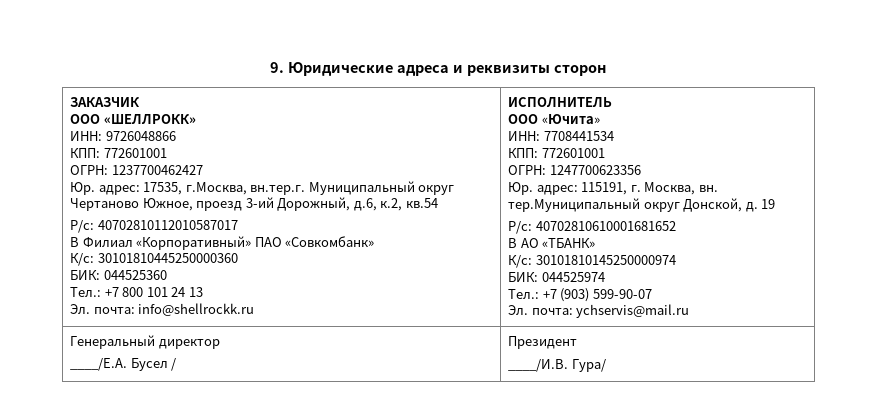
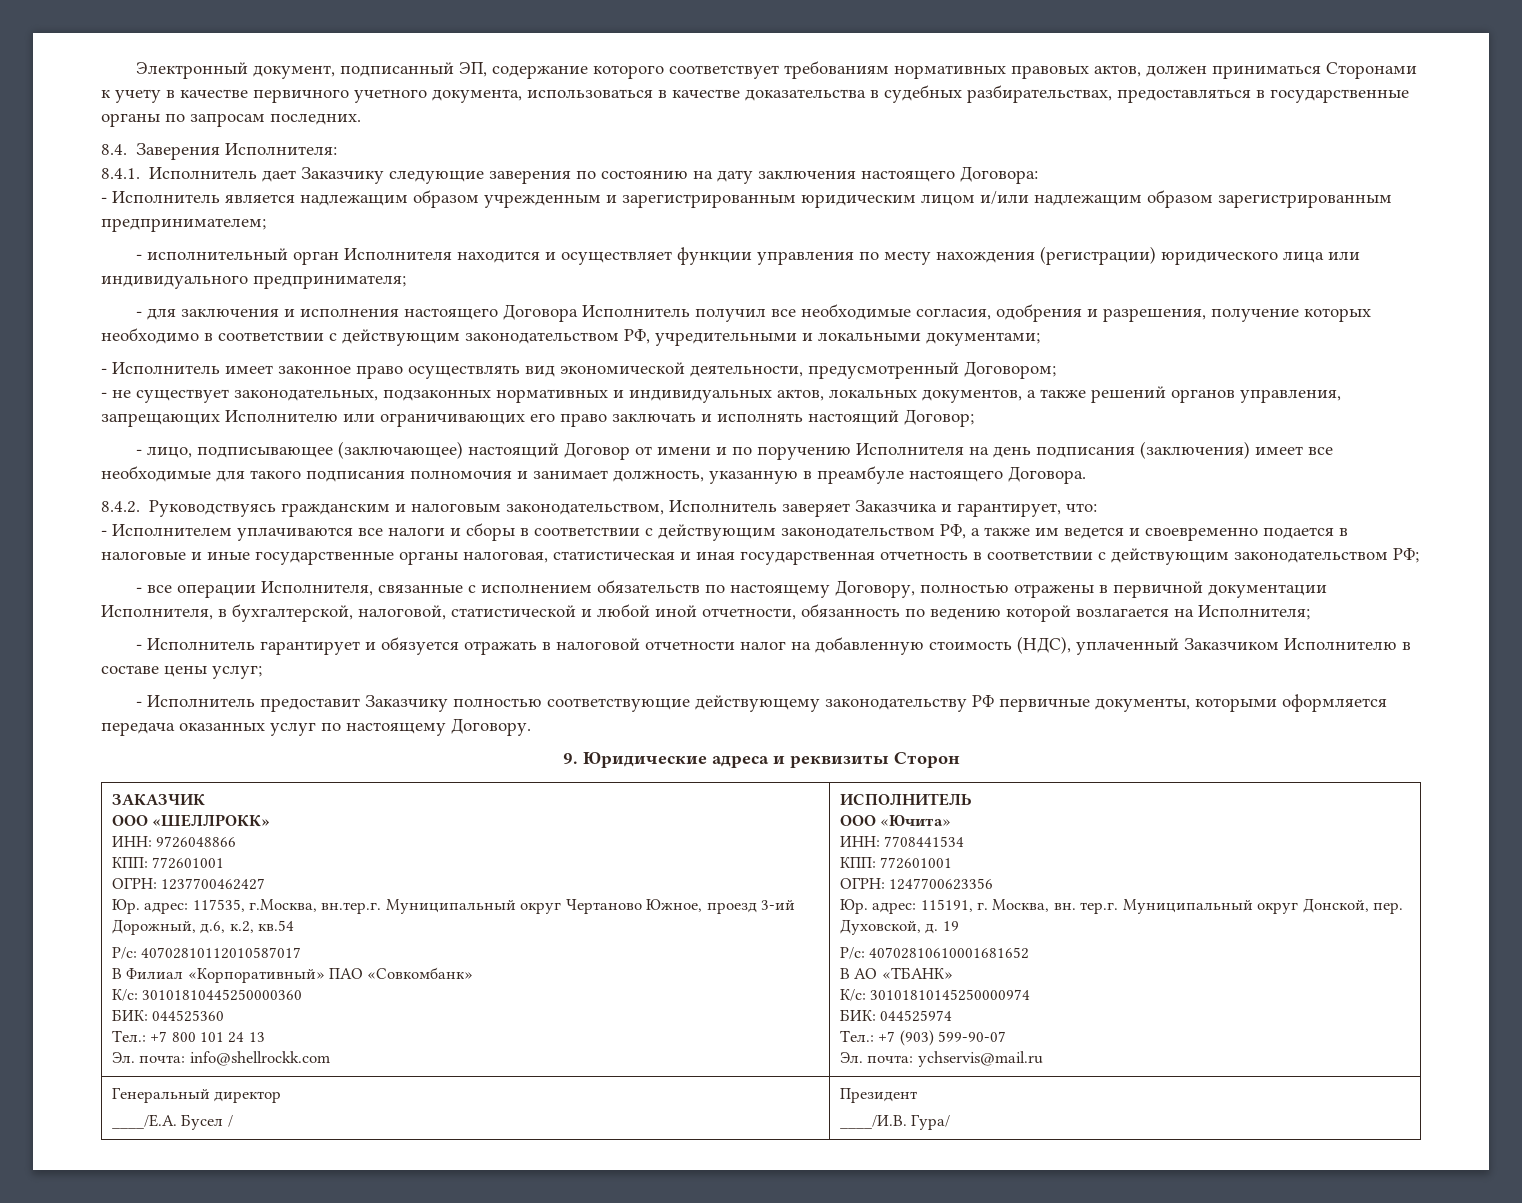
+ Электронный документ, подписанный ЭП, содержание которого соответствует требованиям нормативных правовых актов, должен приниматься Сторонами к учету в качестве первичного учетного документа, использоваться в качестве доказательства в судебных разбирательствах, предоставляться в государственные органы по запросам последних.
+ 8.4. Заверения Исполнителя:
+ 8.4.1. Исполнитель дает Заказчику следующие заверения по состоянию на дату заключения настоящего Договора:
+ - Исполнитель является надлежащим образом учрежденным и зарегистрированным юридическим лицом и/или надлежащим образом зарегистрированным предпринимателем;
+ - исполнительный орган Исполнителя находится и осуществляет функции управления по месту нахождения (регистрации) юридического лица или индивидуального предпринимателя;
+ - для заключения и исполнения настоящего Договора Исполнитель получил все необходимые согласия, одобрения и разрешения, получение которых необходимо в соответствии с действующим законодательством РФ, учредительными и локальными документами;
+ - Исполнитель имеет законное право осуществлять вид экономической деятельности, предусмотренный Договором;
+ - не существует законодательных, подзаконных нормативных и индивидуальных актов, локальных документов, а также решений органов управления, запрещающих Исполнителю или ограничивающих его право заключать и исполнять настоящий Договор;
+ - лицо, подписывающее (заключающее) настоящий Договор от имени и по поручению Исполнителя на день подписания (заключения) имеет все необходимые для такого подписания полномочия и занимает должность, указанную в преамбуле настоящего Договора.
+ 8.4.2. Руководствуясь гражданским и налоговым законодательством, Исполнитель заверяет Заказчика и гарантирует, что:
+ - Исполнителем уплачиваются все налоги и сборы в соответствии с действующим законодательством РФ, а также им ведется и своевременно подается в налоговые и иные государственные органы налоговая, статистическая и иная государственная отчетность в соответствии с действующим законодательством РФ;
+ - все операции Исполнителя, связанные с исполнением обязательств по настоящему Договору, полностью отражены в первичной документации Исполнителя, в бухгалтерской, налоговой, статистической и любой иной отчетности, обязанность по ведению которой возлагается на Исполнителя;
+ - Исполнитель гарантирует и обязуется отражать в налоговой отчетности налог на добавленную стоимость (НДС), уплаченный Заказчиком Исполнителю в составе цены услуг;
+ - Исполнитель предоставит Заказчику полностью соответствующие действующему законодательству РФ первичные документы, которыми оформляется передача оказанных услуг по настоящему Договору.
- 9. Юридические адреса и реквизиты сторон
+ 9. Юридические адреса и реквизиты Сторон
- Юр. адрес: 17535, г.Москва, вн.тер.г. Муниципальный округ Чертаново Южное, проезд 3-ий Дорожный, д.6, к.2, кв.54
+ Юр. адрес: 117535, г.Москва, вн.тер.г. Муниципальный округ Чертаново Южное, проезд 3-ий Дорожный, д.6, к.2, кв.54
- Эл. почта: info@shellrockk.ru
+ Эл. почта: info@shellrockk.com
- Юр. адрес: 115191, г. Москва, вн. тер.Муниципальный округ Донской, д.
+ Юр. адрес: 115191, г. Москва, вн. тер.г. Муниципальный округ Донской, пер. Духовской, д.

